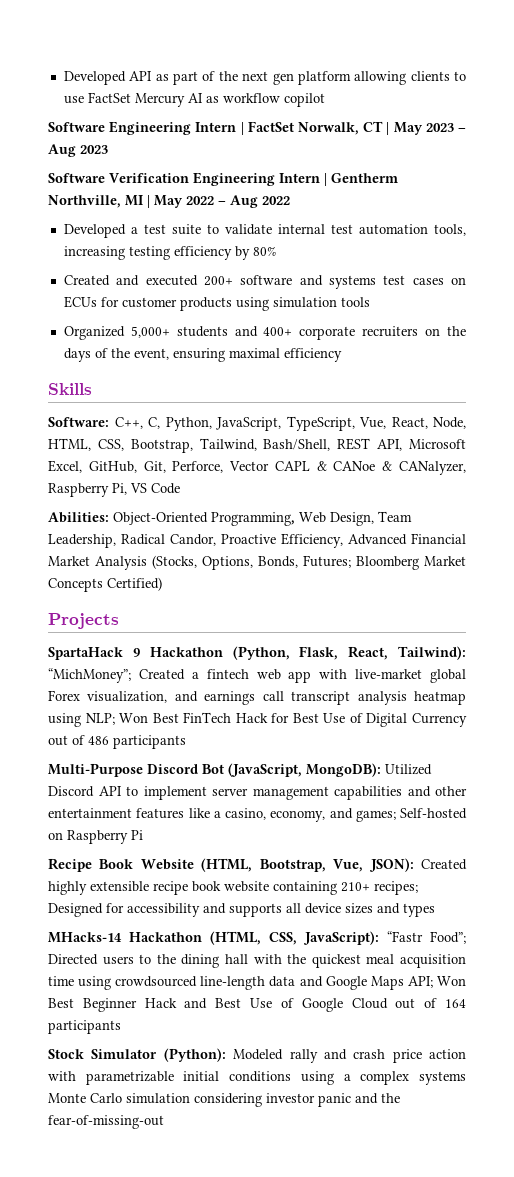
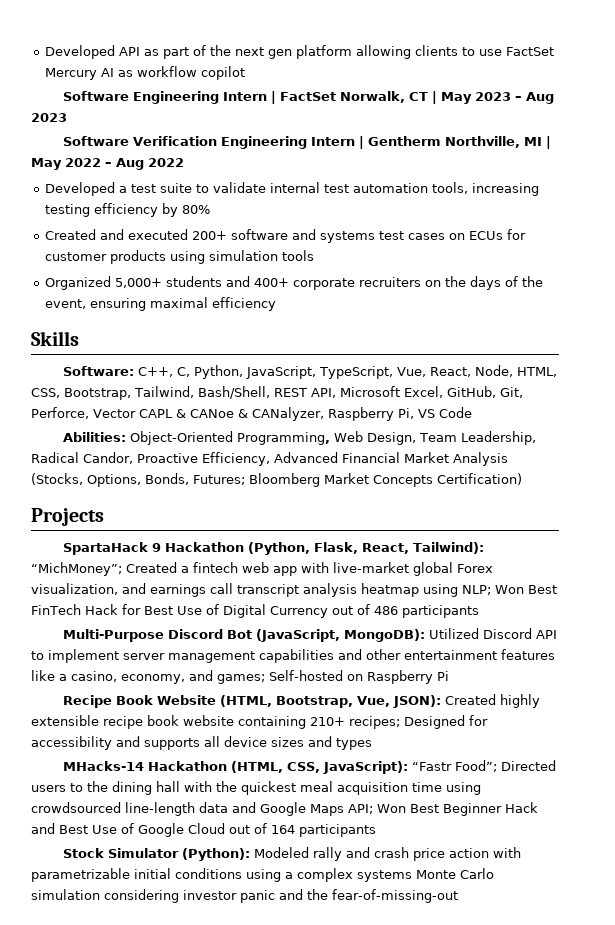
- Abilities: Object-Oriented Programming, Web Design, Team Leadership, Radical Candor, Proactive Efficiency, Advanced Financial Market Analysis (Stocks, Options, Bonds, Futures; Bloomberg Market Concepts Certified)
+ Abilities: Object-Oriented Programming, Web Design, Team Leadership, Radical Candor, Proactive Efficiency, Advanced Financial Market Analysis (Stocks, Options, Bonds, Futures; Bloomberg Market Concepts Certification)

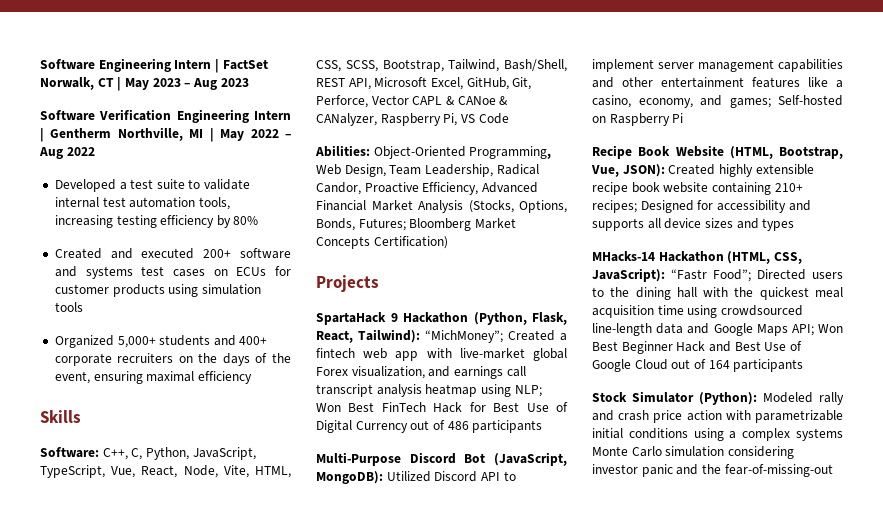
- Developed API as part of the next gen platform allowing clients to use FactSet Mercury AI as workflow copilot
- Software: C++, C, Python, JavaScript, TypeScript, Vue, React, Node, HTML, CSS, Bootstrap, Tailwind, Bash/Shell, REST API, Microsoft Excel, GitHub, Git, Perforce, Vector CAPL & CANoe & CANalyzer, Raspberry Pi, VS Code
+ Software: C++, C, Python, JavaScript, TypeScript, Vue, React, Node, Vite, HTML, CSS, SCSS, Bootstrap, Tailwind, Bash/Shell, REST API, Microsoft Excel, GitHub, Git, Perforce, Vector CAPL & CANoe & CANalyzer, Raspberry Pi, VS Code

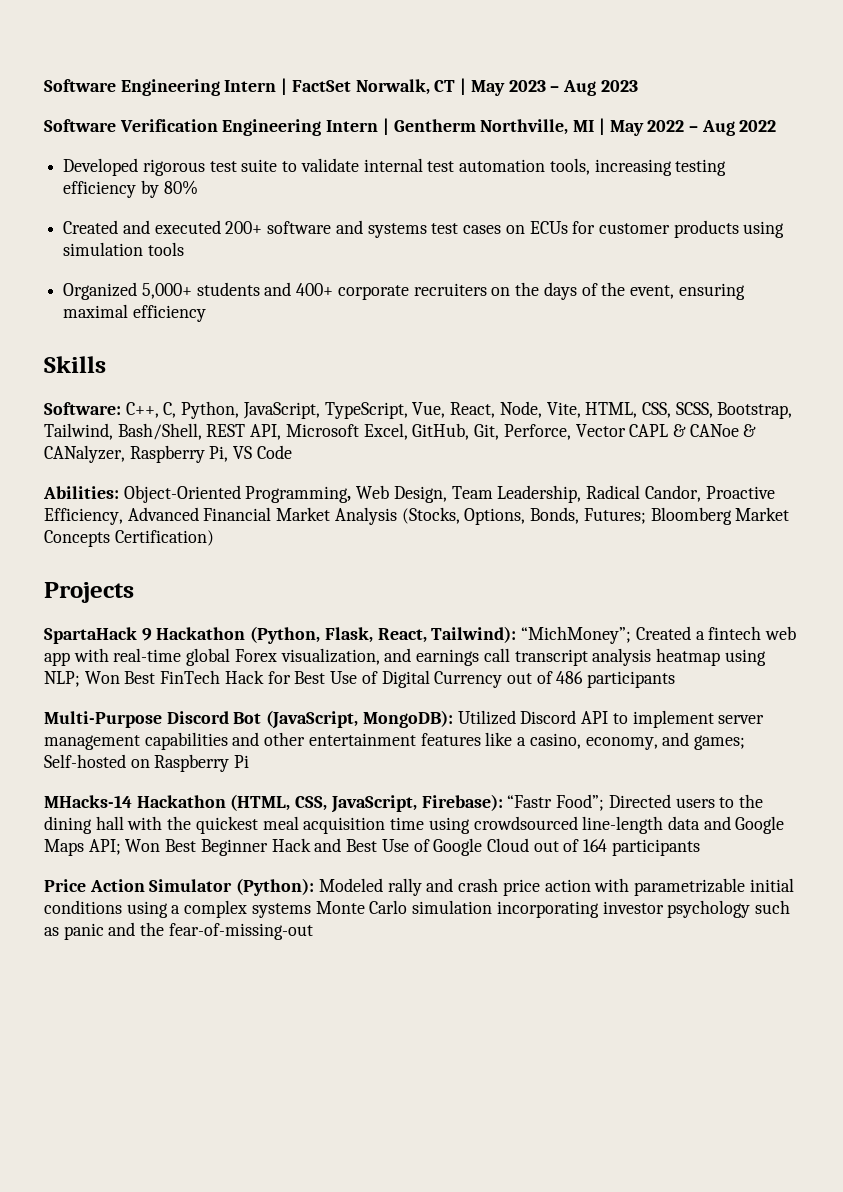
- Developed a test suite to validate internal test automation tools, increasing testing efficiency by 80%
+ Developed rigorous test suite to validate internal test automation tools, increasing testing efficiency by 80%
- SpartaHack 9 Hackathon (Python, Flask, React, Tailwind): “MichMoney”; Created a fintech web app with live-market global Forex visualization, and earnings call transcript analysis heatmap using NLP; Won Best FinTech Hack for Best Use of Digital Currency out of 486 participants
+ SpartaHack 9 Hackathon (Python, Flask, React, Tailwind): “MichMoney”; Created a fintech web app with real-time global Forex visualization, and earnings call transcript analysis heatmap using NLP; Won Best FinTech Hack for Best Use of Digital Currency out of 486 participants
- Recipe Book Website (HTML, Bootstrap, Vue, JSON): Created highly extensible recipe book website containing 210+ recipes; Designed for accessibility and supports all device sizes and types
- MHacks-14 Hackathon (HTML, CSS, JavaScript): “Fastr Food”; Directed users to the dining hall with the quickest meal acquisition time using crowdsourced line-length data and Google Maps API; Won Best Beginner Hack and Best Use of Google Cloud out of 164 participants
+ MHacks-14 Hackathon (HTML, CSS, JavaScript, Firebase): “Fastr Food”; Directed users to the dining hall with the quickest meal acquisition time using crowdsourced line-length data and Google Maps API; Won Best Beginner Hack and Best Use of Google Cloud out of 164 participants
- Stock Simulator (Python): Modeled rally and crash price action with parametrizable initial conditions using a complex systems Monte Carlo simulation considering investor panic and the fear-of-missing-out
+ Price Action Simulator (Python): Modeled rally and crash price action with parametrizable initial conditions using a complex systems Monte Carlo simulation incorporating investor psychology such as panic and the fear-of-missing-out

